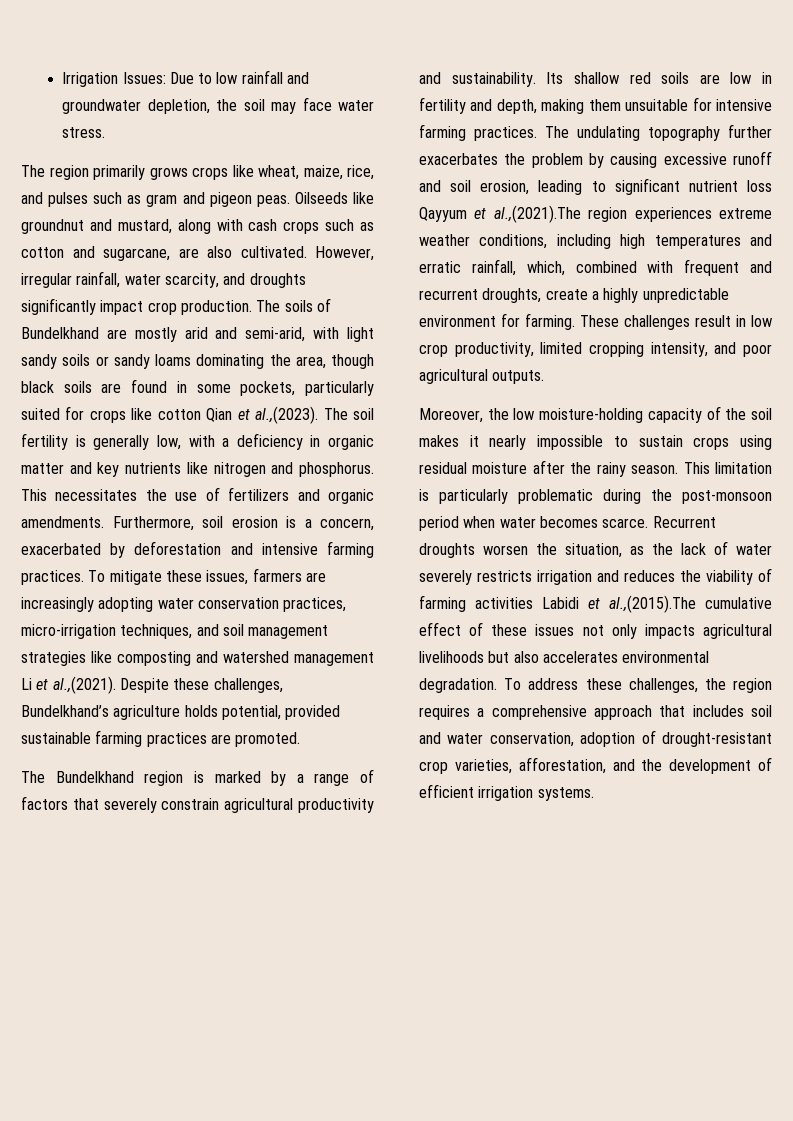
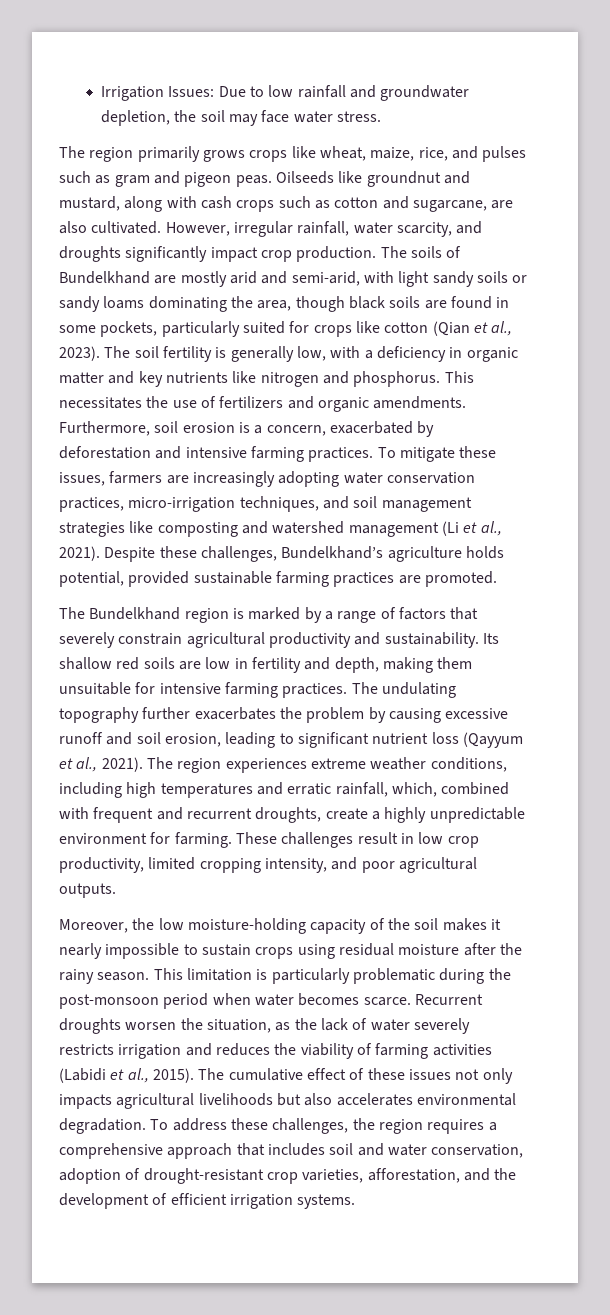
- The soils of Bundelkhand are mostly arid and semi-arid, with light sandy soils or sandy loams dominating the area, though black soils are found in some pockets, particularly suited for crops like cotton Qian et al.,(2023). The soil fertility is generally low, with a deficiency in organic matter and key nutrients like nitrogen and phosphorus.
+ The soils of Bundelkhand are mostly arid and semi-arid, with light sandy soils or sandy loams dominating the area, though black soils are found in some pockets, particularly suited for crops like cotton (Qian et al., 2023). The soil fertility is generally low, with a deficiency in organic matter and key nutrients like nitrogen and phosphorus.
- To mitigate these issues, farmers are increasingly adopting water conservation practices, micro-irrigation techniques, and soil management strategies like composting and watershed management Li et al.,(2021). Despite these challenges, Bundelkhand’s agriculture holds potential, provided sustainable farming practices are promoted.
+ To mitigate these issues, farmers are increasingly adopting water conservation practices, micro-irrigation techniques, and soil management strategies like composting and watershed management (Li et al., 2021). Despite these challenges, Bundelkhand’s agriculture holds potential, provided sustainable farming practices are promoted.
- The undulating topography further exacerbates the problem by causing excessive runoff and soil erosion, leading to significant nutrient loss Qayyum et al.,(2021).The region experiences extreme weather conditions, including high temperatures and erratic rainfall, which, combined with frequent and recurrent droughts, create a highly unpredictable environment for farming.
+ The undulating topography further exacerbates the problem by causing excessive runoff and soil erosion, leading to significant nutrient loss (Qayyum et al., 2021). The region experiences extreme weather conditions, including high temperatures and erratic rainfall, which, combined with frequent and recurrent droughts, create a highly unpredictable environment for farming.
- Recurrent droughts worsen the situation, as the lack of water severely restricts irrigation and reduces the viability of farming activities Labidi et al.,(2015).The cumulative effect of these issues not only impacts agricultural livelihoods but also accelerates environmental degradation.
+ Recurrent droughts worsen the situation, as the lack of water severely restricts irrigation and reduces the viability of farming activities (Labidi et al., 2015). The cumulative effect of these issues not only impacts agricultural livelihoods but also accelerates environmental degradation.

